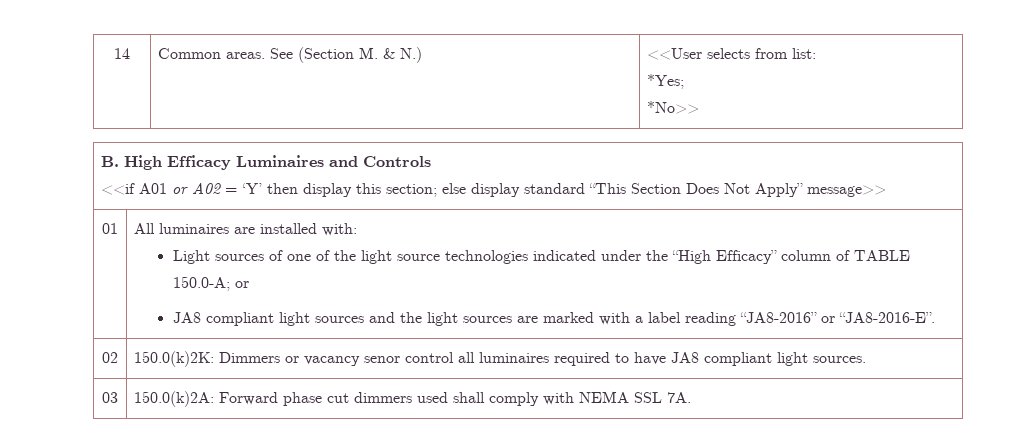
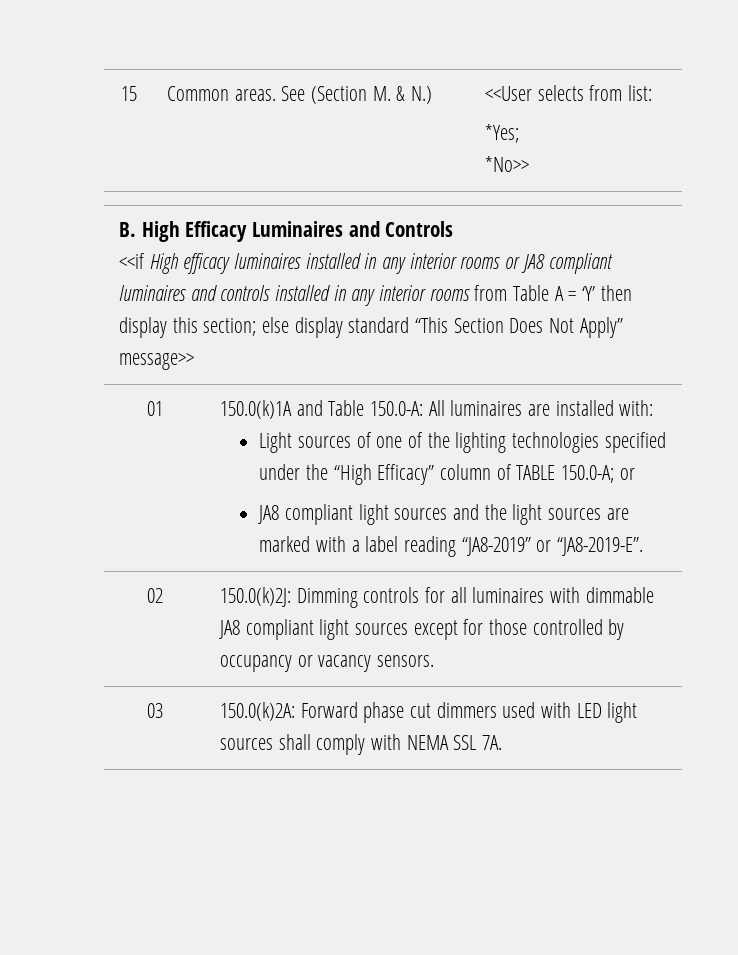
- 14 | Common areas. See (Section M. & N.) | <<User selects from list:
+ 15 | Common areas. See (Section M. & N.) | <<User selects from list:
- <<if A01 or A02 = ‘Y’ then display this section; else display standard “This Section Does Not Apply” message>>
+ <<if High efficacy luminaires installed in any interior rooms or JA8 compliant luminaires and controls installed in any interior rooms from Table A = ‘Y’ then display this section; else display standard “This Section Does Not Apply” message>>
- All luminaires are installed with:
+ 150.0(k)1A and Table 150.0-A: All luminaires are installed with:
- Light sources of one of the light source technologies indicated under the “High Efficacy” column of TABLE 150.0-A; or
+ Light sources of one of the lighting technologies specified under the “High Efficacy” column of TABLE 150.0-A; or
- JA8 compliant light sources and the light sources are marked with a label reading “JA8-2016” or “JA8-2016-E”.
- 02 | 150.0(k)2K: Dimmers or vacancy senor control all luminaires required to have JA8 compliant light sources.
+ JA8 compliant light sources and the light sources are marked with a label reading “JA8-2019” or “JA8-2019-E”.
+ 02 | 150.0(k)2J: Dimming controls for all luminaires with dimmable JA8 compliant light sources except for those controlled by occupancy or vacancy sensors.
- 03 | 150.0(k)2A: Forward phase cut dimmers used shall comply with NEMA SSL 7A.
+ 03 | 150.0(k)2A: Forward phase cut dimmers used with LED light sources shall comply with NEMA SSL 7A.

